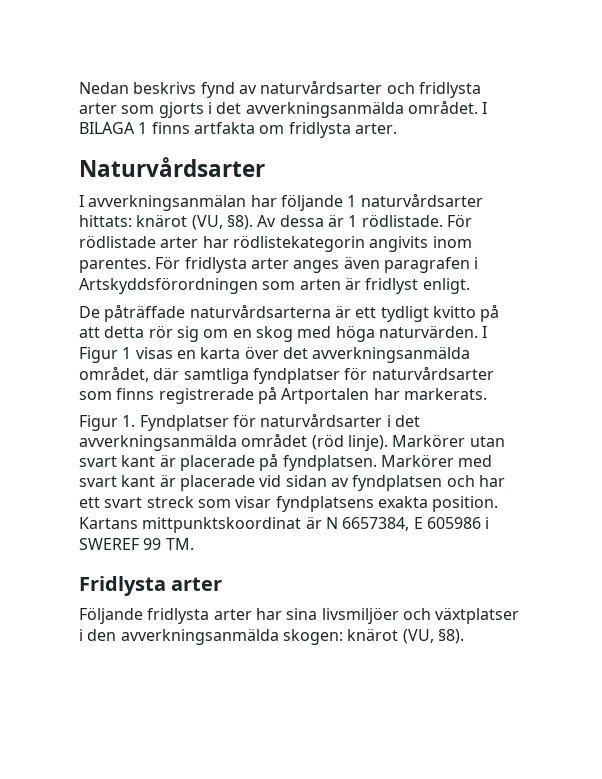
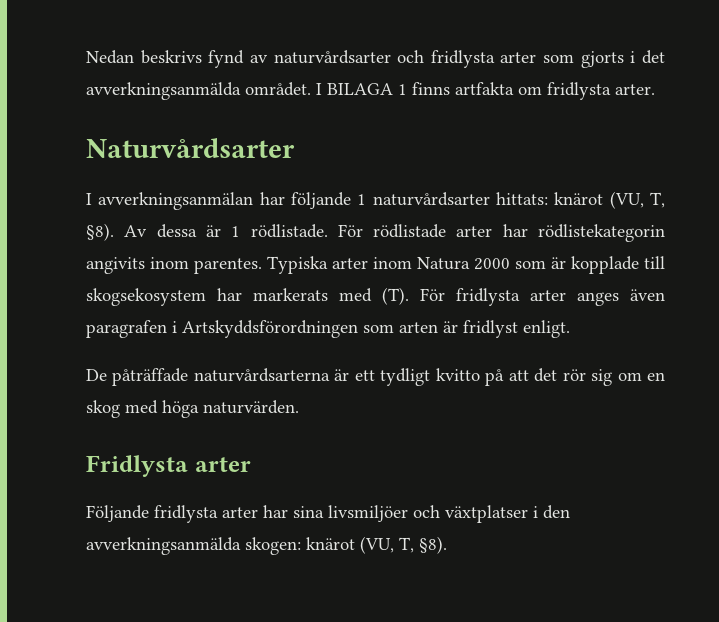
- I avverkningsanmälan har följande 1 naturvårdsarter hittats: knärot (VU, §8).
+ I avverkningsanmälan har följande 1 naturvårdsarter hittats: knärot (VU, T, §8).
- För fridlysta arter anges även paragrafen i Artskyddsförordningen som arten är fridlyst enligt.
+ Typiska arter inom Natura 2000 som är kopplade till skogsekosystem har markerats med (T). För fridlysta arter anges även paragrafen i Artskyddsförordningen som arten är fridlyst enligt.
- De påträffade naturvårdsarterna är ett tydligt kvitto på att detta rör sig om en skog med höga naturvärden. I Figur 1 visas en karta över det avverkningsanmälda området, där samtliga fyndplatser för naturvårdsarter som finns registrerade på Artportalen har markerats.
- Figur 1. Fyndplatser för naturvårdsarter i det avverkningsanmälda området (röd linje). Markörer utan svart kant är placerade på fyndplatsen. Markörer med svart kant är placerade vid sidan av fyndplatsen och har ett svart streck som visar fyndplatsens exakta position. Kartans mittpunktskoordinat är N 6657384, E 605986 i SWEREF 99 TM.
+ De påträffade naturvårdsarterna är ett tydligt kvitto på att det rör sig om en skog med höga naturvärden.
- Följande fridlysta arter har sina livsmiljöer och växtplatser i den avverkningsanmälda skogen: knärot (VU, §8).
+ Följande fridlysta arter har sina livsmiljöer och växtplatser i den avverkningsanmälda skogen: knärot (VU, T, §8).

